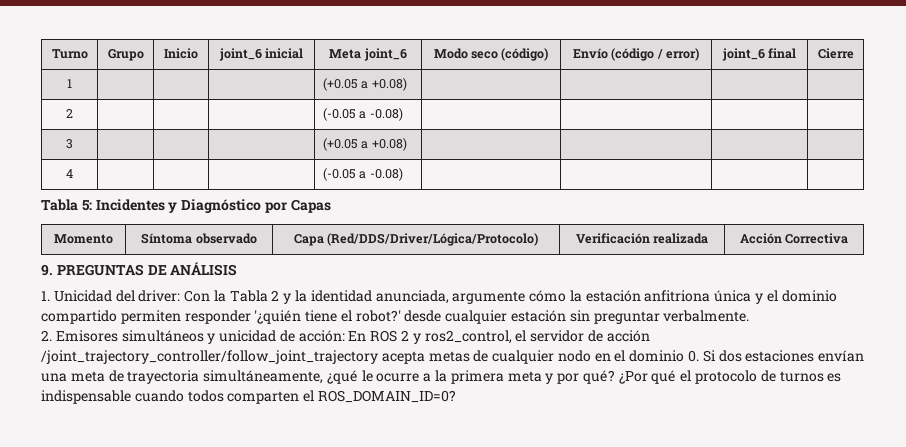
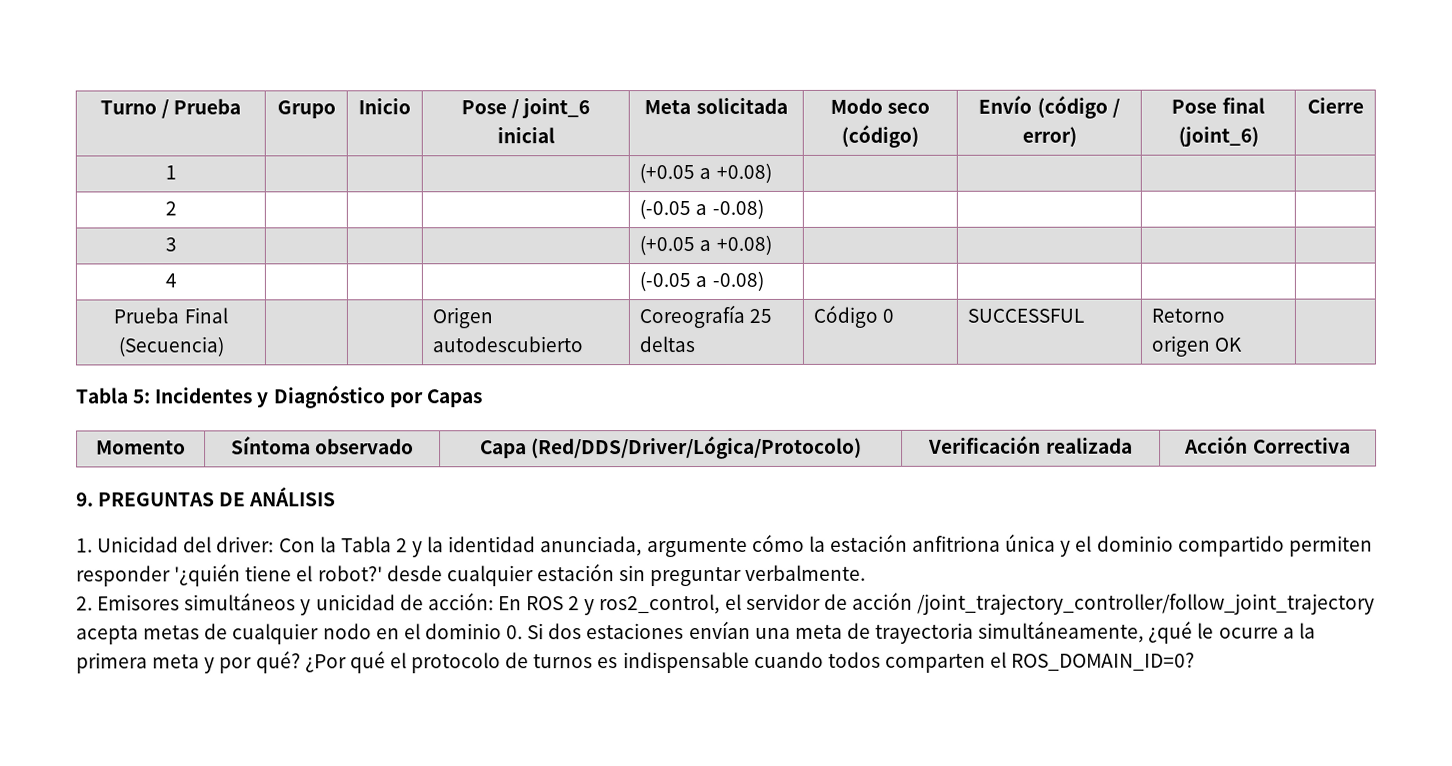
- Turno | Grupo | Inicio | joint_6 inicial | Meta joint_6 | Modo seco (código) | Envío (código / error) | joint_6 final | Cierre
+ Turno / Prueba | Grupo | Inicio | Pose / joint_6 inicial | Meta solicitada | Modo seco (código) | Envío (código / error) | Pose final (joint_6) | Cierre
+ Prueba Final (Secuencia) | | | Origen autodescubierto | Coreografía 25 deltas | Código 0 | SUCCESSFUL | Retorno origen OK |

